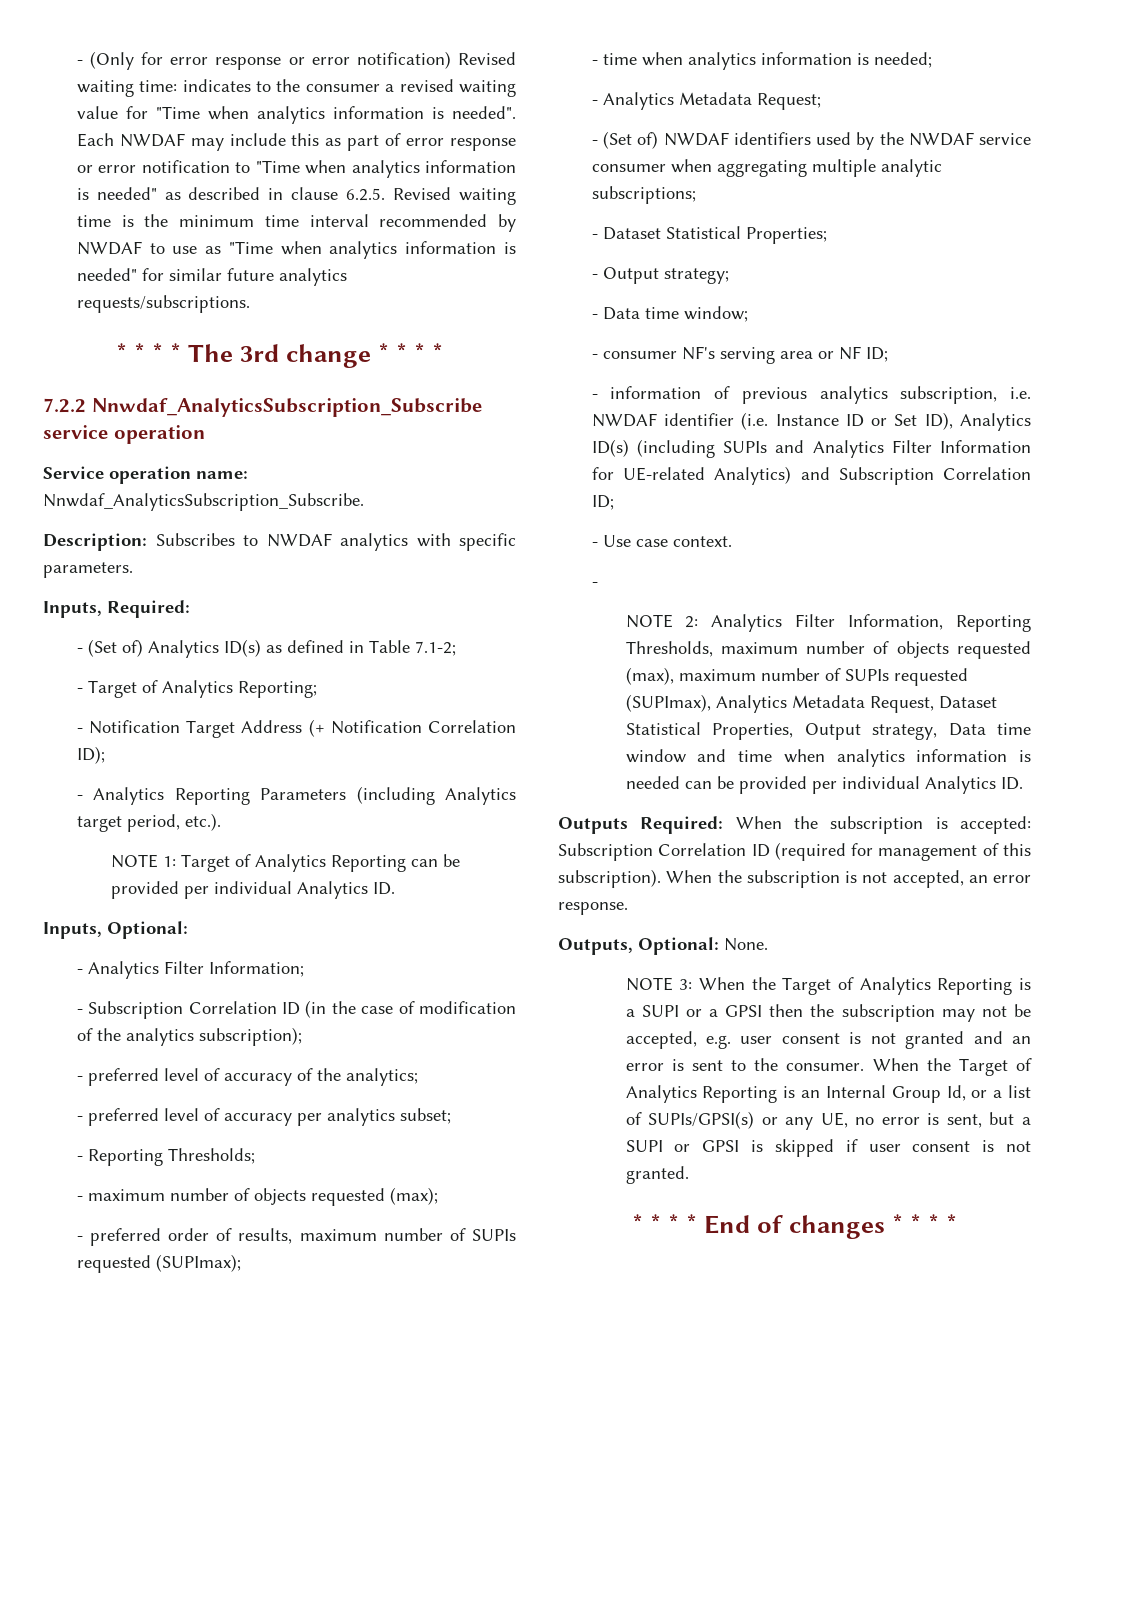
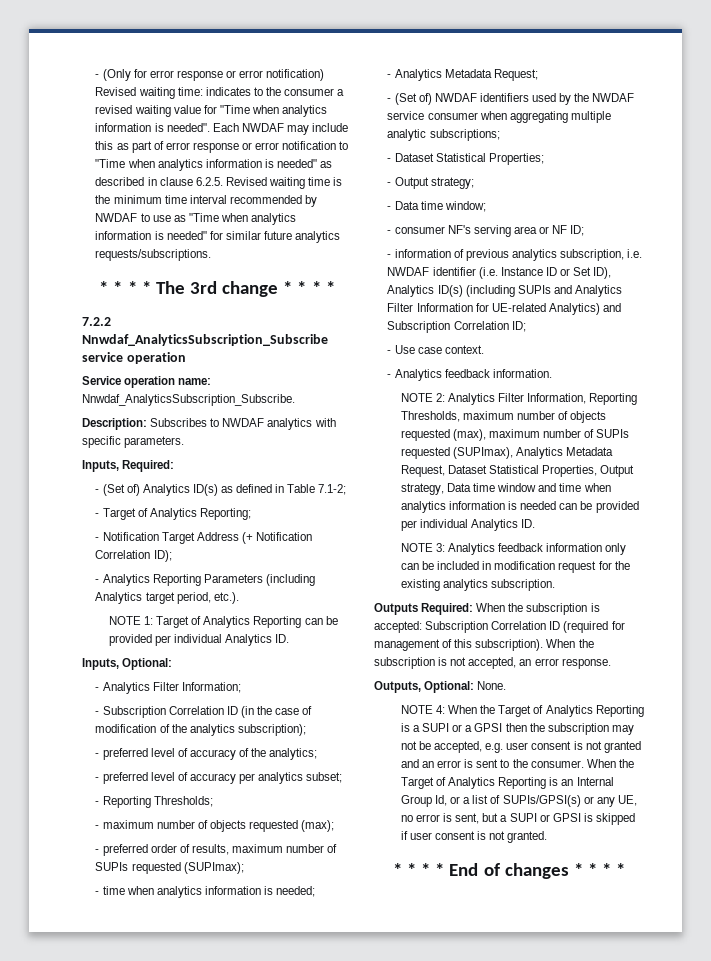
  - Use case context.
- -
+ - Analytics feedback information.
+ NOTE 3: Analytics feedback information only can be included in modification request for the existing analytics subscription.
- NOTE 3: When the Target of Analytics Reporting is a SUPI or a GPSI then the subscription may not be accepted, e.g. user consent is not granted and an error is sent to the consumer.
+ NOTE 4: When the Target of Analytics Reporting is a SUPI or a GPSI then the subscription may not be accepted, e.g. user consent is not granted and an error is sent to the consumer.

